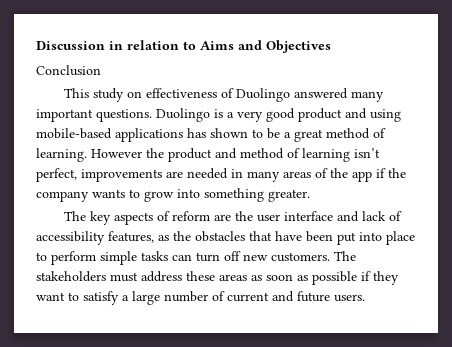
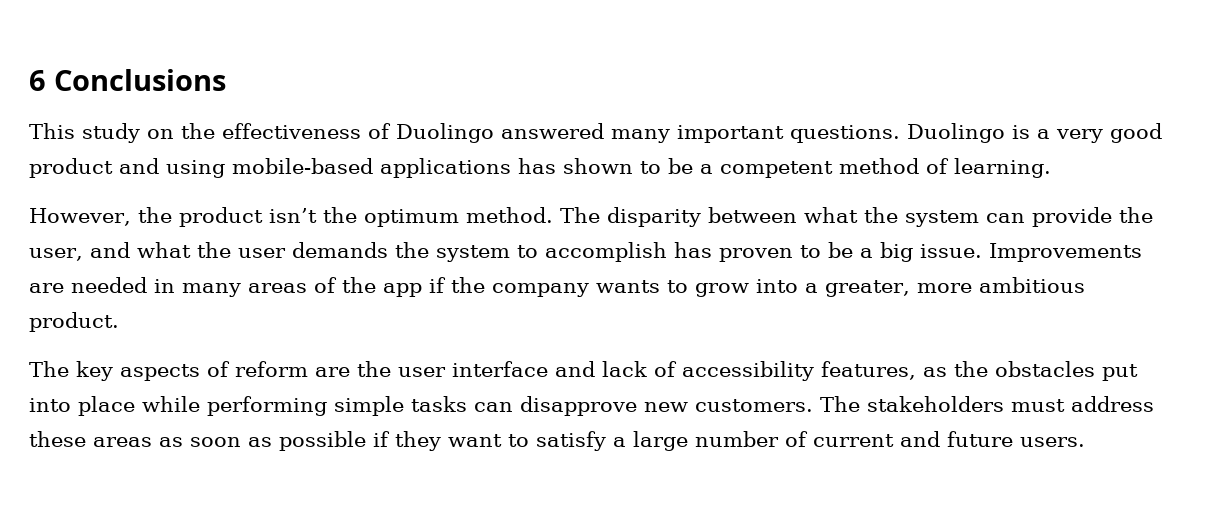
- Discussion in relation to Aims and Objectives
- Conclusion
+ 6 Conclusions
- This study on effectiveness of Duolingo answered many important questions.
+ This study on the effectiveness of Duolingo answered many important questions.
- Duolingo is a very good product and using mobile-based applications has shown to be a great method of learning. However the product and method of learning isn’t perfect, improvements are needed in many areas of the app if the company wants to grow into something greater.
+ Duolingo is a very good product and using mobile-based applications has shown to be a competent method of learning.
+ However, the product isn’t the optimum method. The disparity between what the system can provide the user, and what the user demands the system to accomplish has proven to be a big issue. Improvements are needed in many areas of the app if the company wants to grow into a greater, more ambitious product.
- The key aspects of reform are the user interface and lack of accessibility features, as the obstacles that have been put into place to perform simple tasks can turn off new customers.
+ The key aspects of reform are the user interface and lack of accessibility features, as the obstacles put into place while performing simple tasks can disapprove new customers.

